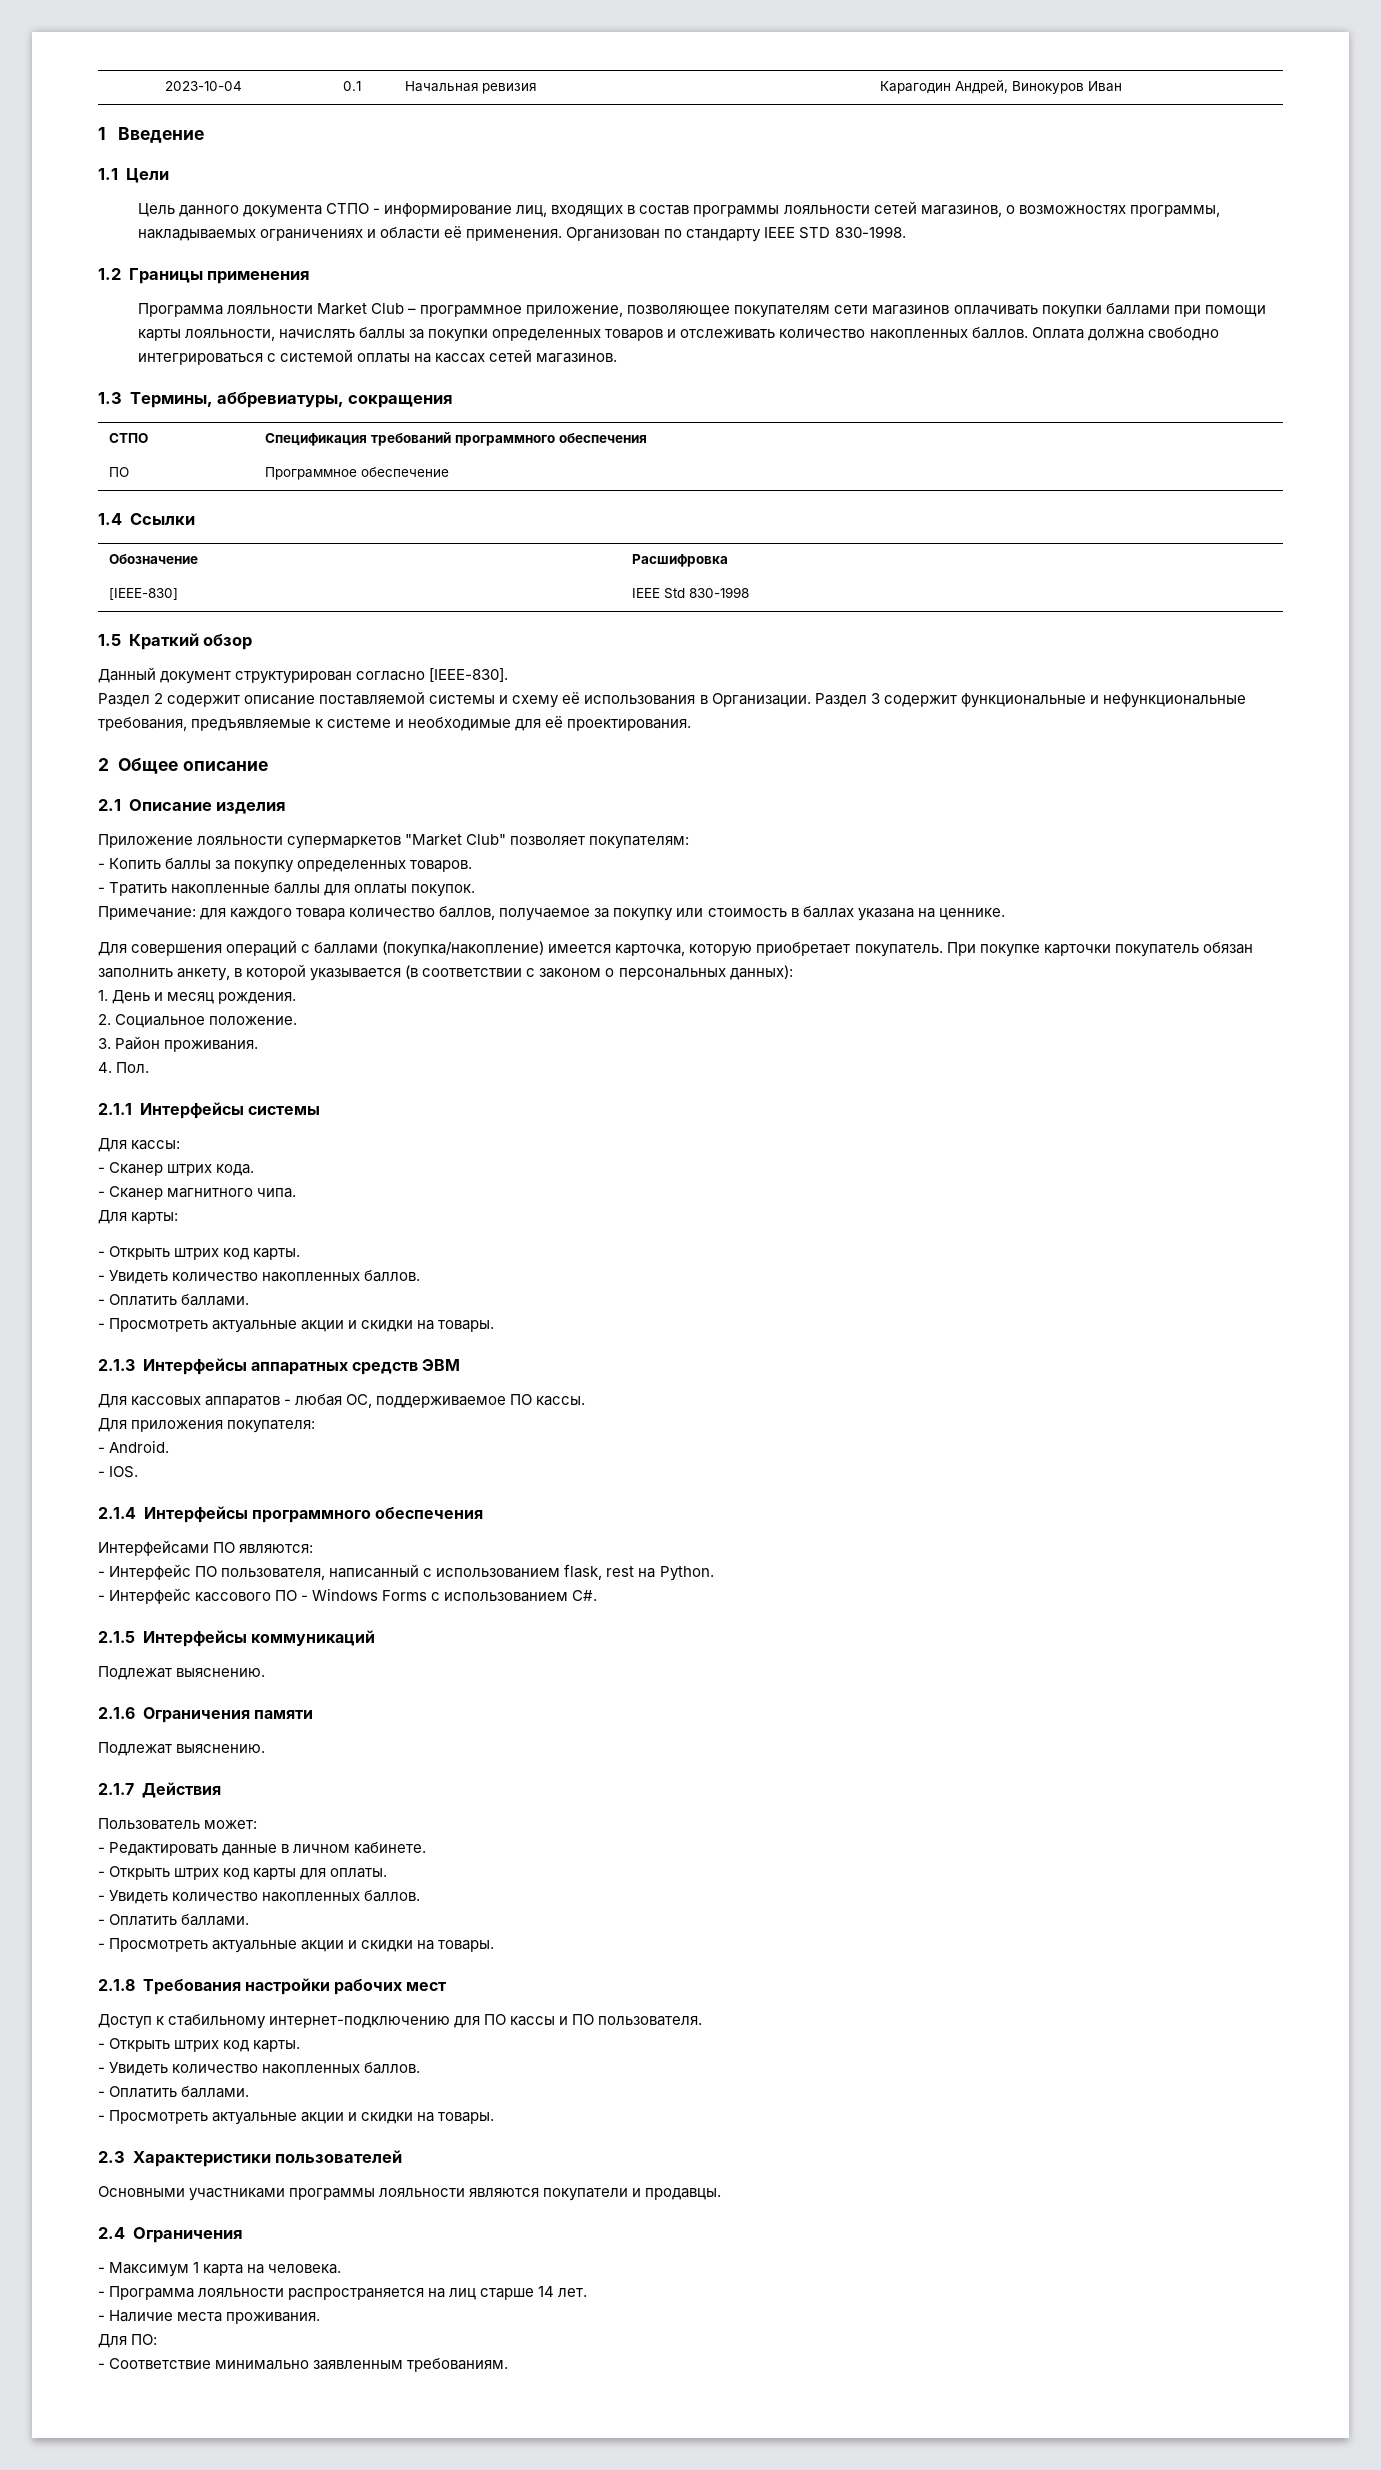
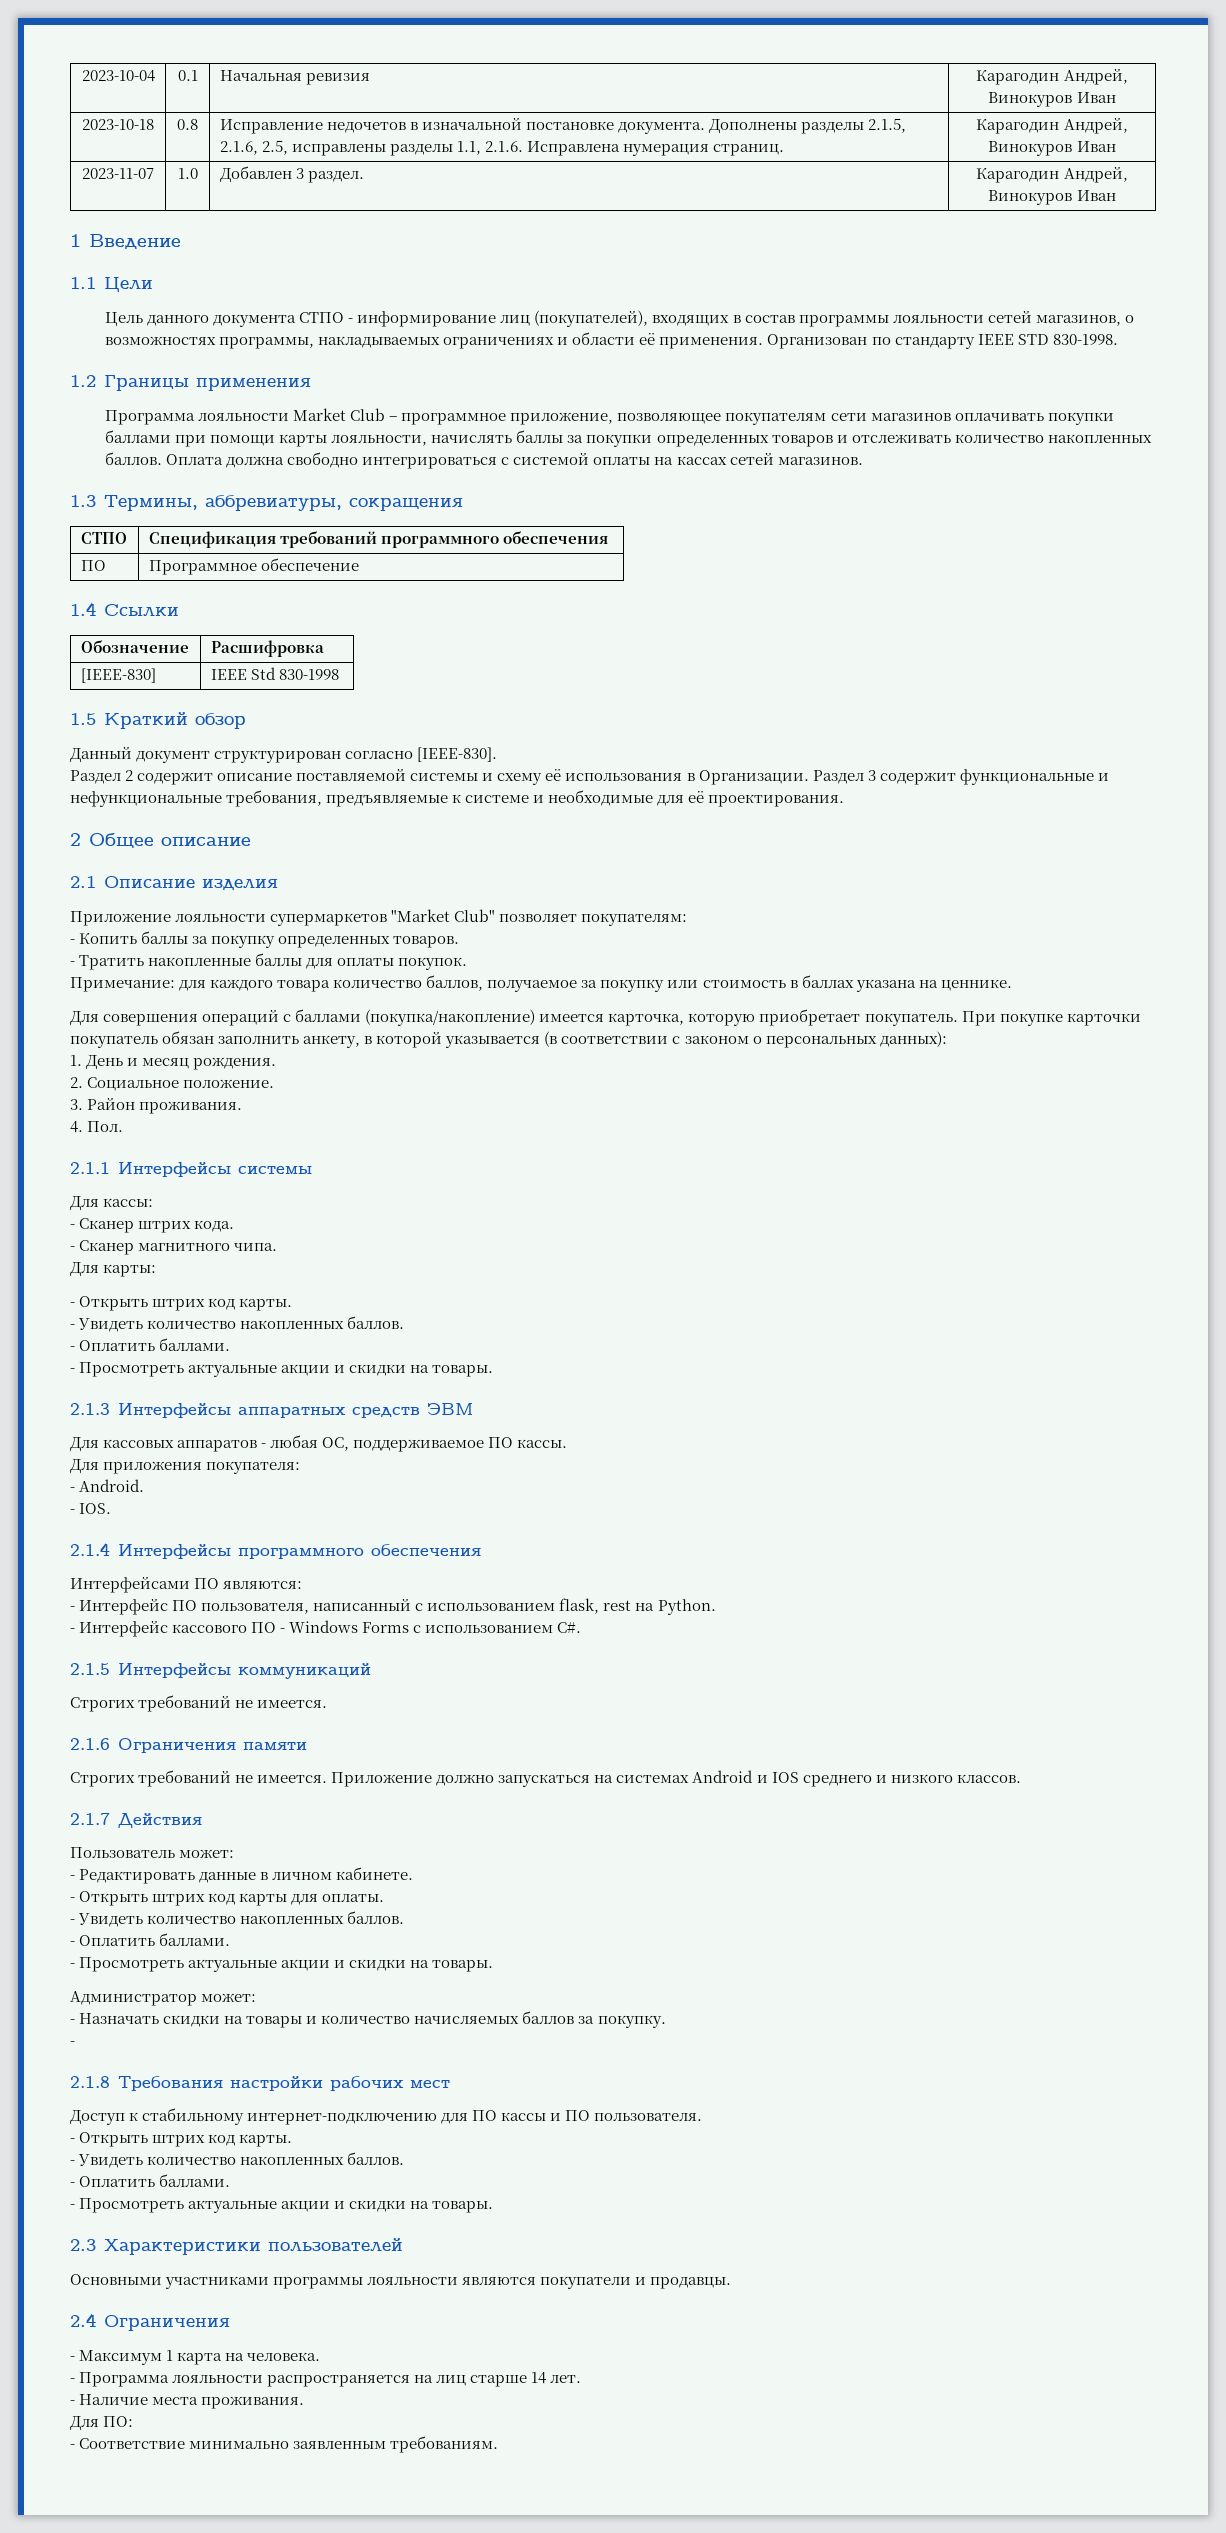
+ 2023-10-18 | 0.8 | Исправление недочетов в изначальной постановке документа. Дополнены разделы 2.1.5, 2.1.6, 2.5, исправлены разделы 1.1, 2.1.6. Исправлена нумерация страниц. | Карагодин Андрей, Винокуров Иван
+ 2023-11-07 | 1.0 | Добавлен 3 раздел. | Карагодин Андрей, Винокуров Иван
- Цель данного документа СТПО - информирование лиц, входящих в состав программы лояльности сетей магазинов, о возможностях программы, накладываемых ограничениях и области её применения.
+ Цель данного документа СТПО - информирование лиц (покупателей), входящих в состав программы лояльности сетей магазинов, о возможностях программы, накладываемых ограничениях и области её применения.
  2.1.5 Интерфейсы коммуникаций
- Подлежат выяснению.
+ Строгих требований не имеется.
  2.1.6 Ограничения памяти
- Подлежат выяснению.
+ Строгих требований не имеется. Приложение должно запускаться на системах Android и IOS среднего и низкого классов.
+ Администратор может:
+ - Назначать скидки на товары и количество начисляемых баллов за покупку.
+ -

